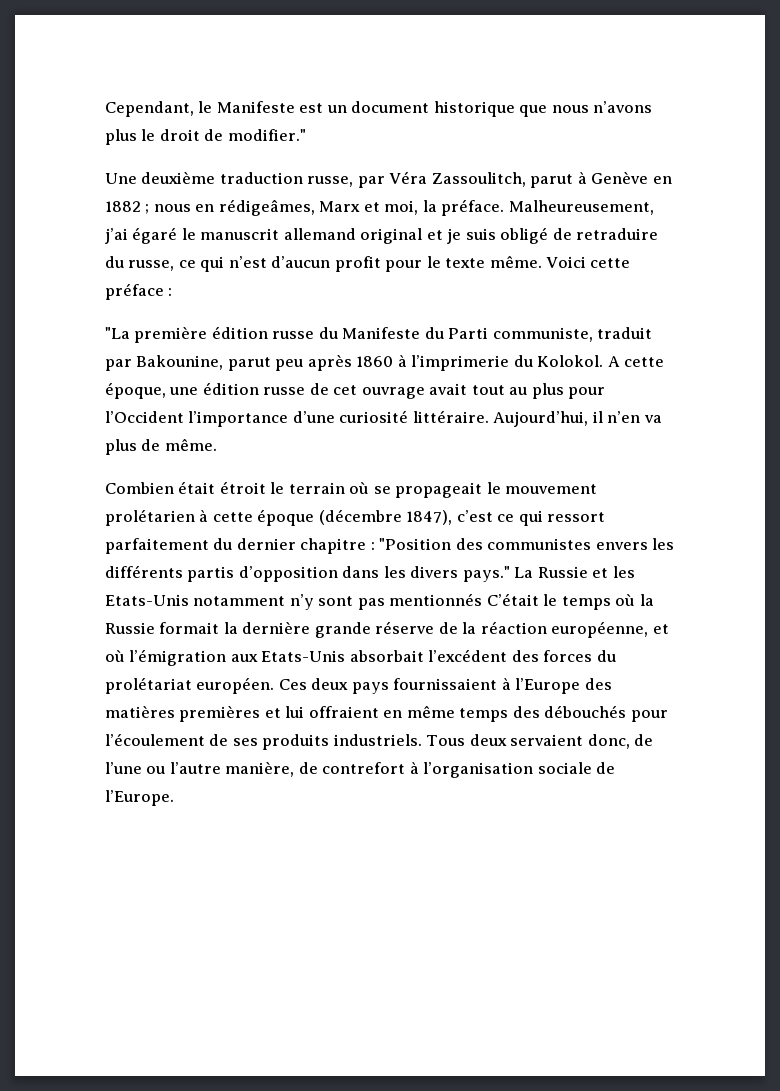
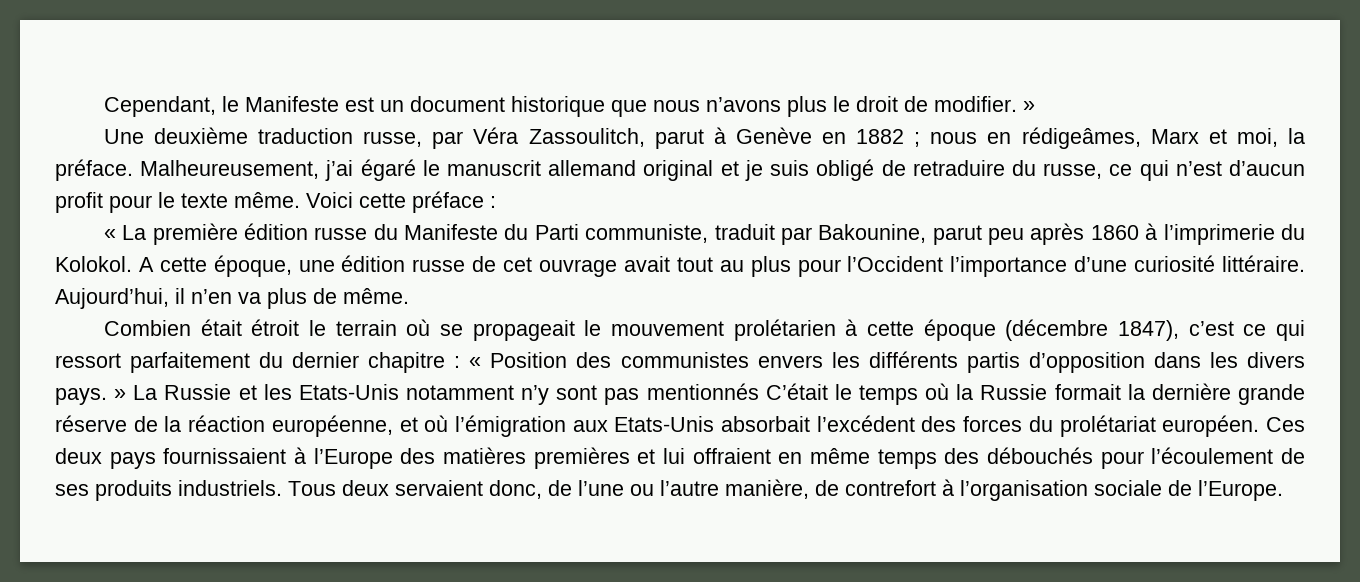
- Cependant, le Manifeste est un document historique que nous n’avons plus le droit de modifier."
+ Cependant, le Manifeste est un document historique que nous n’avons plus le droit de modifier. »
- "La première édition russe du Manifeste du Parti communiste, traduit par Bakounine, parut peu après 1860 à l’imprimerie du Kolokol.
+ « La première édition russe du Manifeste du Parti communiste, traduit par Bakounine, parut peu après 1860 à l’imprimerie du Kolokol.
- "Position des communistes envers les différents partis d’opposition dans les divers pays." La Russie et les Etats-Unis notamment n’y sont pas mentionnés C’était le temps où la Russie formait la dernière grande réserve de la réaction européenne, et où l’émigration aux Etats-Unis absorbait l’excédent des forces du prolétariat européen.
+ « Position des communistes envers les différents partis d’opposition dans les divers pays. » La Russie et les Etats-Unis notamment n’y sont pas mentionnés C’était le temps où la Russie formait la dernière grande réserve de la réaction européenne, et où l’émigration aux Etats-Unis absorbait l’excédent des forces du prolétariat européen.

